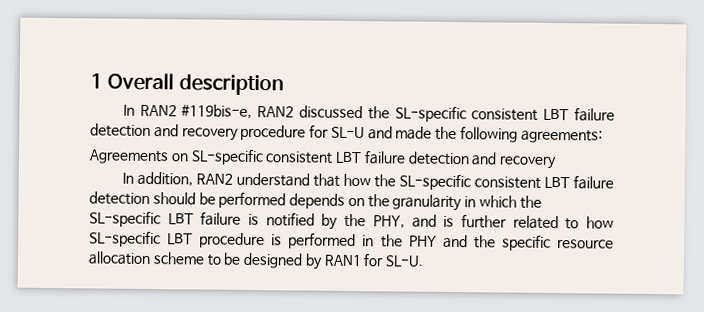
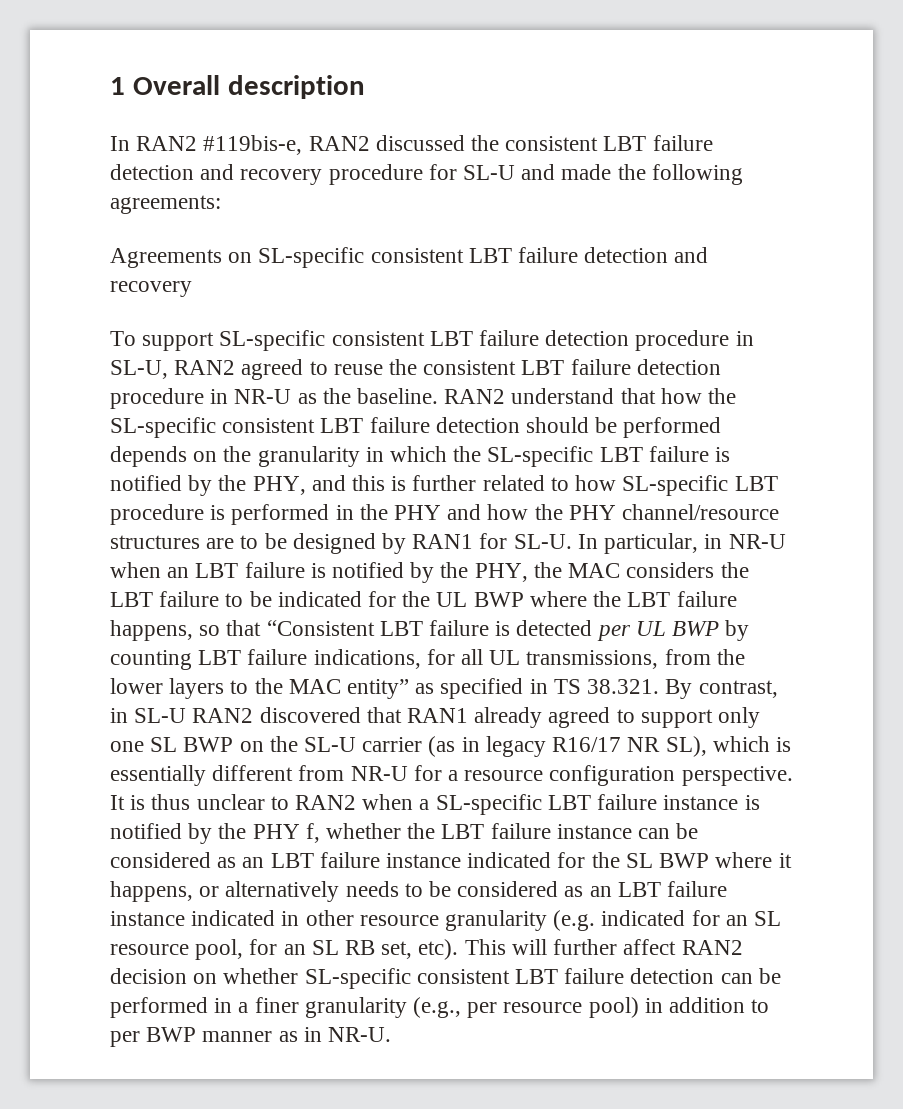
- In RAN2 #119bis-e, RAN2 discussed the SL-specific consistent LBT failure detection and recovery procedure for SL-U and made the following agreements:
+ In RAN2 #119bis-e, RAN2 discussed the consistent LBT failure detection and recovery procedure for SL-U and made the following agreements:
- In addition, RAN2 understand that how the SL-specific consistent LBT failure detection should be performed depends on the granularity in which the SL-specific LBT failure is notified by the PHY, and is further related to how SL-specific LBT procedure is performed in the PHY and the specific resource allocation scheme to be designed by RAN1 for SL-U.
+ To support SL-specific consistent LBT failure detection procedure in SL-U, RAN2 agreed to reuse the consistent LBT failure detection procedure in NR-U as the baseline. RAN2 understand that how the SL-specific consistent LBT failure detection should be performed depends on the granularity in which the SL-specific LBT failure is notified by the PHY, and this is further related to how SL-specific LBT procedure is performed in the PHY and how the PHY channel/resource structures are to be designed by RAN1 for SL-U.
+ In particular, in NR-U when an LBT failure is notified by the PHY, the MAC considers the LBT failure to be indicated for the UL BWP where the LBT failure happens, so that “Consistent LBT failure is detected per UL BWP by counting LBT failure indications, for all UL transmissions, from the lower layers to the MAC entity” as specified in TS 38.321. By contrast, in SL-U RAN2 discovered that RAN1 already agreed to support only one SL BWP on the SL-U carrier (as in legacy R16/17 NR SL), which is essentially different from NR-U for a resource configuration perspective. It is thus unclear to RAN2 when a SL-specific LBT failure instance is notified by the PHY f, whether the LBT failure instance can be considered as an LBT failure instance indicated for the SL BWP where it happens, or alternatively needs to be considered as an LBT failure instance indicated in other resource granularity (e.g. indicated for an SL resource pool, for an SL RB set, etc). This will further affect RAN2 decision on whether SL-specific consistent LBT failure detection can be performed in a finer granularity (e.g., per resource pool) in addition to per BWP manner as in NR-U.

